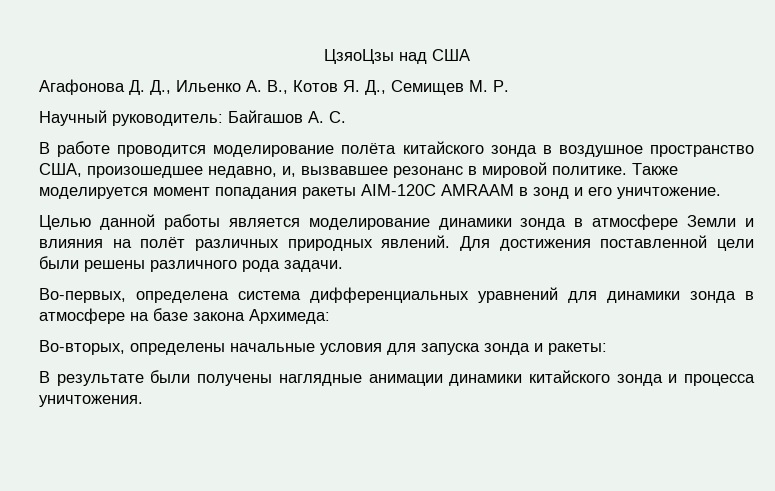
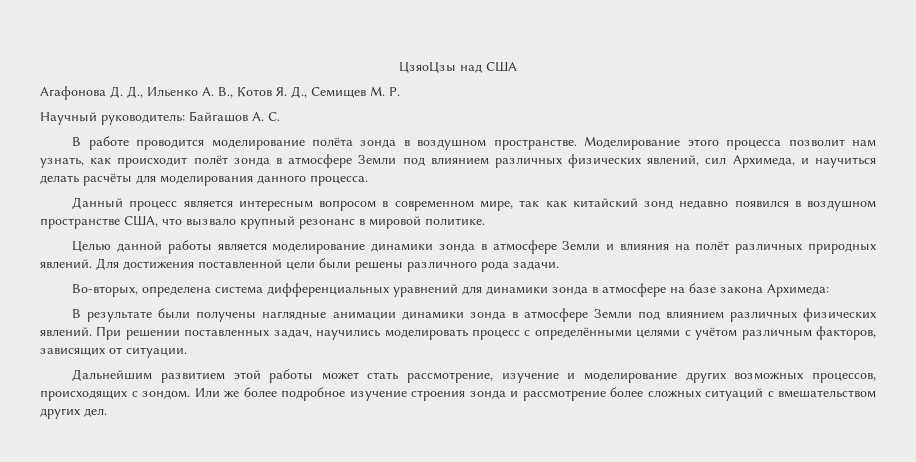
- В работе проводится моделирование полёта китайского зонда в воздушное пространство США, произошедшее недавно, и, вызвавшее резонанс в мировой политике. Также моделируется момент попадания ракеты AIM-120C AMRAAM в зонд и его уничтожение.
+ В работе проводится моделирование полёта зонда в воздушном пространстве. Моделирование этого процесса позволит нам узнать, как происходит полёт зонда в атмосфере Земли под влиянием различных физических явлений, сил Архимеда, и научиться делать расчёты для моделирования данного процесса.
+ Данный процесс является интересным вопросом в современном мире, так как китайский зонд недавно появился в воздушном пространстве США, что вызвало крупный резонанс в мировой политике.
- Во-первых, определена система дифференциальных уравнений для динамики зонда в атмосфере на базе закона Архимеда:
+ Во-вторых, определена система дифференциальных уравнений для динамики зонда в атмосфере на базе закона Архимеда:
- Во-вторых, определены начальные условия для запуска зонда и ракеты:
- В результате были получены наглядные анимации динамики китайского зонда и процесса уничтожения.
+ В результате были получены наглядные анимации динамики зонда в атмосфере Земли под влиянием различных физических явлений. При решении поставленных задач, научились моделировать процесс с определёнными целями с учётом различным факторов, зависящих от ситуации.
+ Дальнейшим развитием этой работы может стать рассмотрение, изучение и моделирование других возможных процессов, происходящих с зондом. Или же более подробное изучение строения зонда и рассмотрение более сложных ситуаций с вмешательством других дел.

